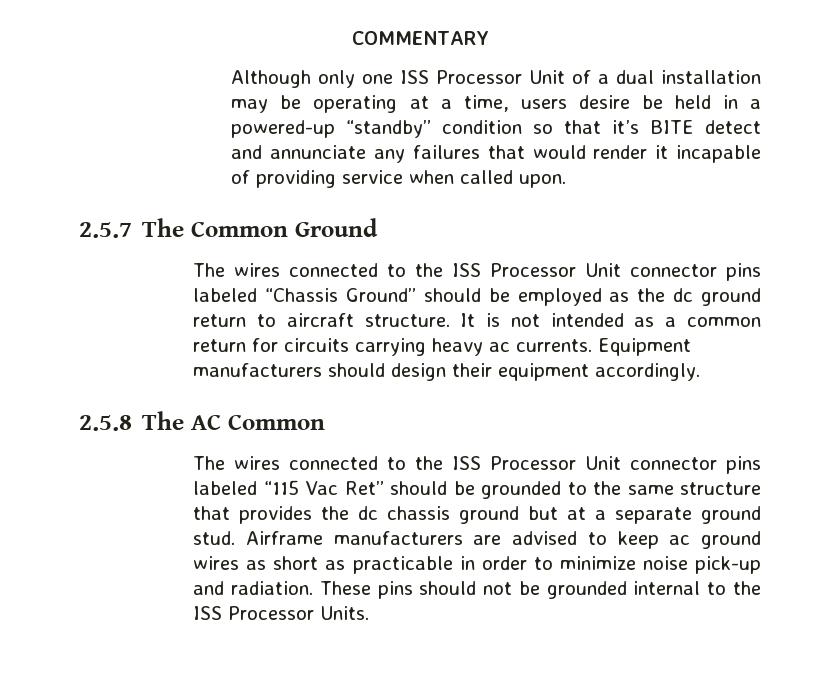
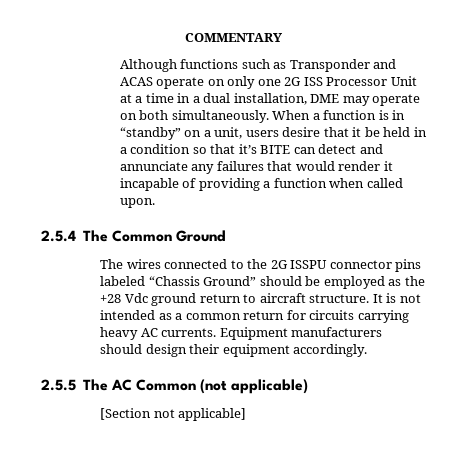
- Although only one ISS Processor Unit of a dual installation may be operating at a time, users desire be held in a powered-up “standby” condition so that it’s BITE detect and annunciate any failures that would render it incapable of providing service when called upon.
+ Although functions such as Transponder and ACAS operate on only one 2G ISS Processor Unit at a time in a dual installation, DME may operate on both simultaneously. When a function is in “standby” on a unit, users desire that it be held in a condition so that it’s BITE can detect and annunciate any failures that would render it incapable of providing a function when called upon.
- 2.5.7 The Common Ground
+ 2.5.4 The Common Ground
- The wires connected to the ISS Processor Unit connector pins labeled “Chassis Ground” should be employed as the dc ground return to aircraft structure.
+ The wires connected to the 2G ISSPU connector pins labeled “Chassis Ground” should be employed as the +28 Vdc ground return to aircraft structure.
- It is not intended as a common return for circuits carrying heavy ac currents.
+ It is not intended as a common return for circuits carrying heavy AC currents.
- 2.5.8 The AC Common
- The wires connected to the ISS Processor Unit connector pins labeled “115 Vac Ret” should be grounded to the same structure that provides the dc chassis ground but at a separate ground stud. Airframe manufacturers are advised to keep ac ground wires as short as practicable in order to minimize noise pick-up and radiation. These pins should not be grounded internal to the ISS Processor Units.
+ 2.5.5 The AC Common (not applicable)
+ [Section not applicable]

